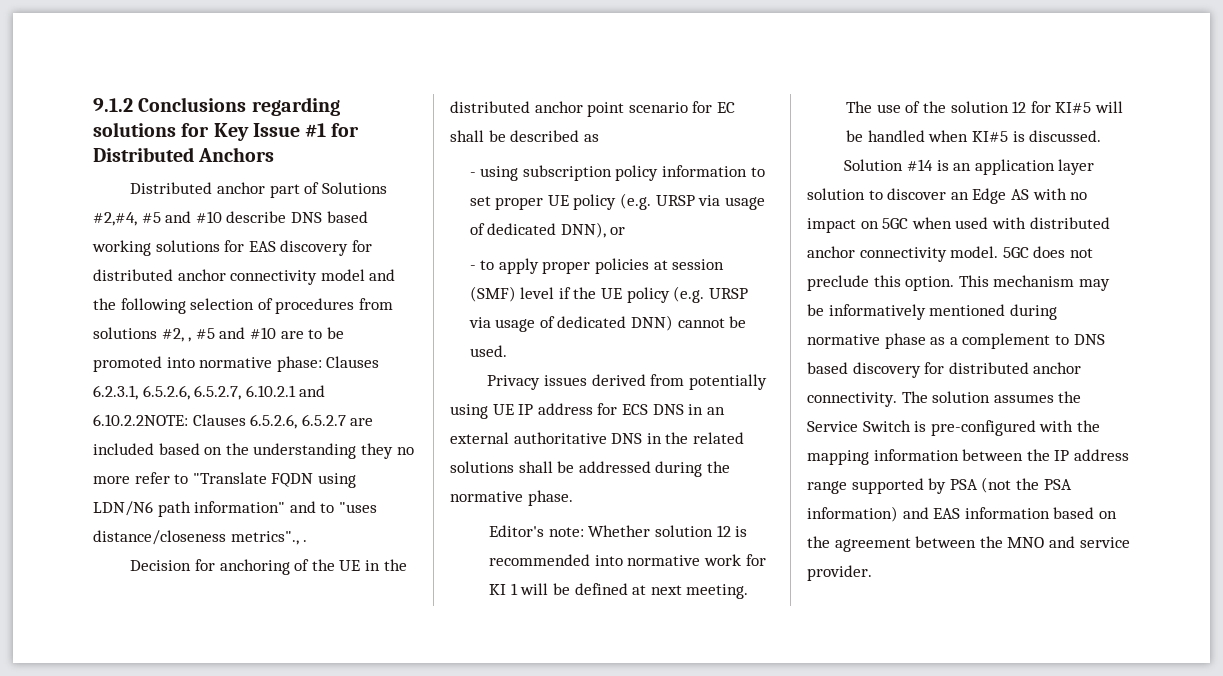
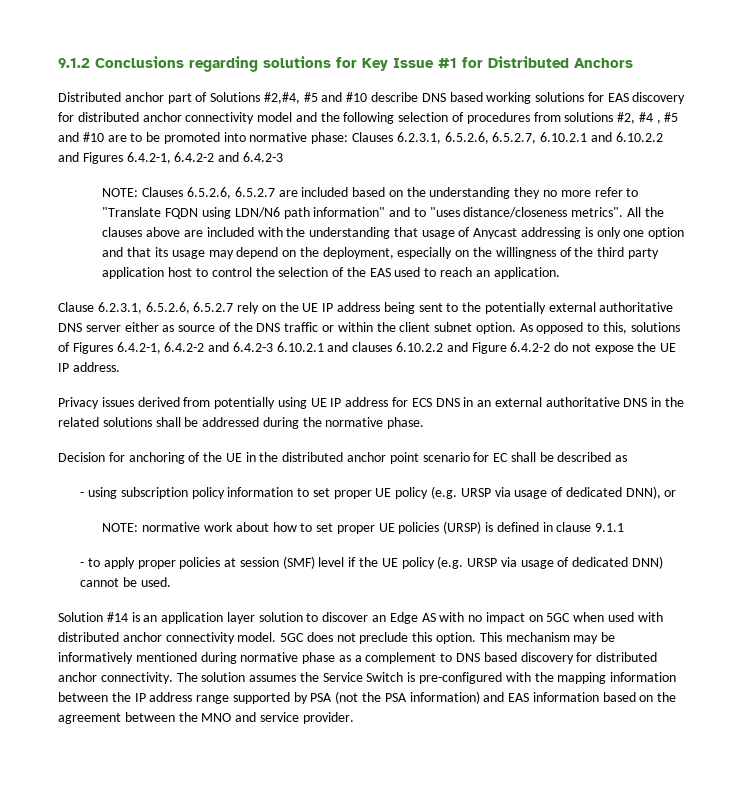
- Distributed anchor part of Solutions #2,#4, #5 and #10 describe DNS based working solutions for EAS discovery for distributed anchor connectivity model and the following selection of procedures from solutions #2, , #5 and #10 are to be promoted into normative phase:
+ Distributed anchor part of Solutions #2,#4, #5 and #10 describe DNS based working solutions for EAS discovery for distributed anchor connectivity model and the following selection of procedures from solutions #2, #4 , #5 and #10 are to be promoted into normative phase:
- Clauses 6.2.3.1, 6.5.2.6, 6.5.2.7, 6.10.2.1 and 6.10.2.2NOTE:
+ Clauses 6.2.3.1, 6.5.2.6, 6.5.2.7, 6.10.2.1 and 6.10.2.2 and Figures 6.4.2-1, 6.4.2-2 and 6.4.2-3
+ NOTE:
- Clauses 6.5.2.6, 6.5.2.7 are included based on the understanding they no more refer to "Translate FQDN using LDN/N6 path information" and to "uses distance/closeness metrics"., .
+ Clauses 6.5.2.6, 6.5.2.7 are included based on the understanding they no more refer to "Translate FQDN using LDN/N6 path information" and to "uses distance/closeness metrics". All the clauses above are included with the understanding that usage of Anycast addressing is only one option and that its usage may depend on the deployment, especially on the willingness of the third party application host to control the selection of the EAS used to reach an application.
+ Clause 6.2.3.1, 6.5.2.6, 6.5.2.7 rely on the UE IP address being sent to the potentially external authoritative DNS server either as source of the DNS traffic or within the client subnet option. As opposed to this, solutions of Figures 6.4.2-1, 6.4.2-2 and 6.4.2-3 6.10.2.1 and clauses 6.10.2.2 and Figure 6.4.2-2 do not expose the UE IP address.
+ Privacy issues derived from potentially using UE IP address for ECS DNS in an external authoritative DNS in the related solutions shall be addressed during the normative phase.
+ NOTE: normative work about how to set proper UE policies (URSP) is defined in clause 9.1.1
- Privacy issues derived from potentially using UE IP address for ECS DNS in an external authoritative DNS in the related solutions shall be addressed during the normative phase.
- Editor's note: Whether solution 12 is recommended into normative work for KI 1 will be defined at next meeting. The use of the solution 12 for KI#5 will be handled when KI#5 is discussed.

